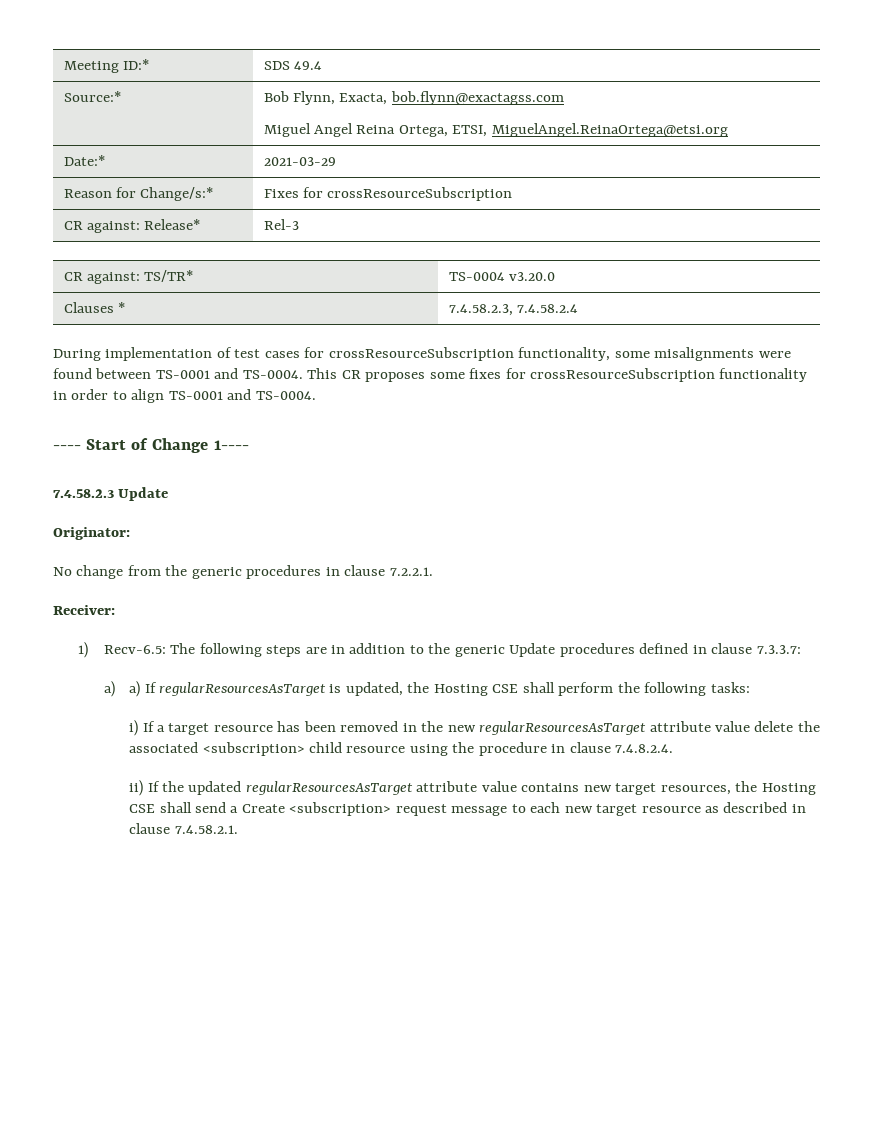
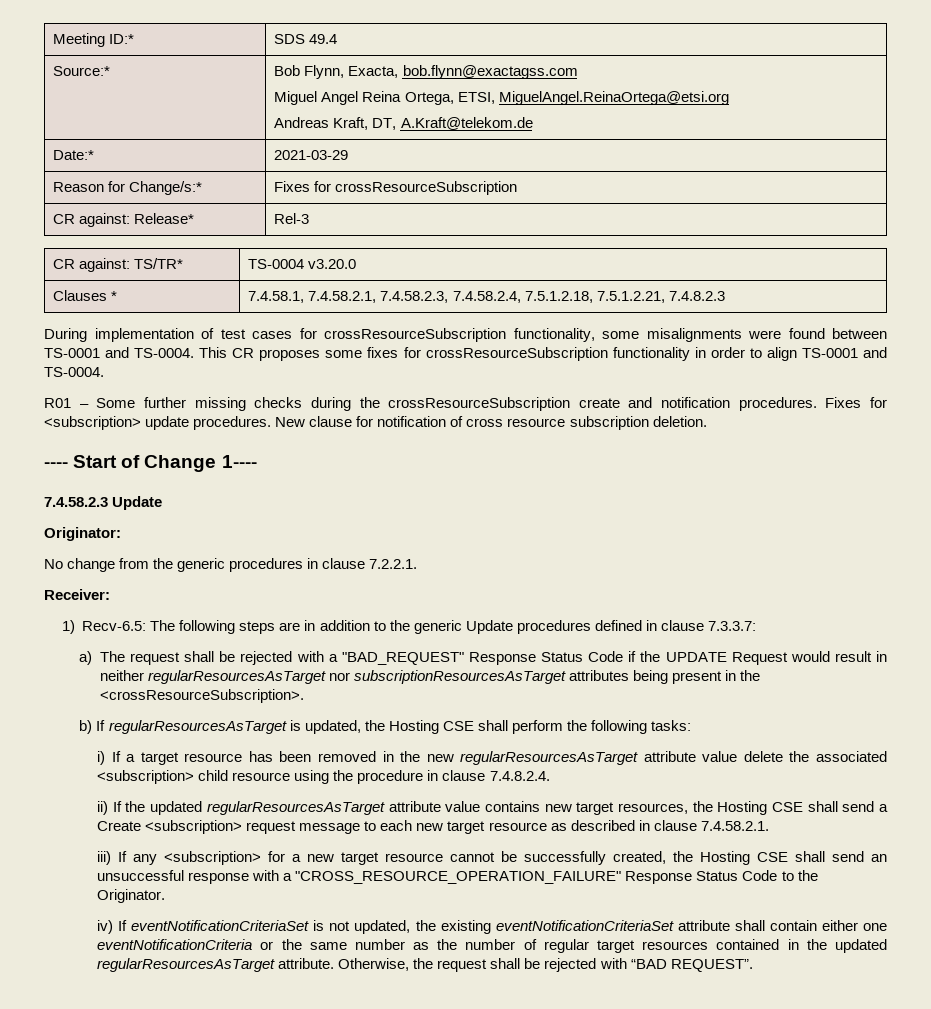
  Source:* | Bob Flynn, Exacta, bob.flynn@exactagss.com
  Miguel Angel Reina Ortega, ETSI, MiguelAngel.ReinaOrtega@etsi.org
+ Andreas Kraft, DT, A.Kraft@telekom.de
- Clauses * | 7.4.58.2.3, 7.4.58.2.4
+ Clauses * | 7.4.58.1, 7.4.58.2.1, 7.4.58.2.3, 7.4.58.2.4, 7.5.1.2.18, 7.5.1.2.21, 7.4.8.2.3
+ R01 – Some further missing checks during the crossResourceSubscription create and notification procedures. Fixes for <subscription> update procedures. New clause for notification of cross resource subscription deletion.
- a) a) If regularResourcesAsTarget is updated, the Hosting CSE shall perform the following tasks:
+ a) The request shall be rejected with a "BAD_REQUEST" Response Status Code if the UPDATE Request would result in neither regularResourcesAsTarget nor subscriptionResourcesAsTarget attributes being present in the <crossResourceSubscription>.
+ b) If regularResourcesAsTarget is updated, the Hosting CSE shall perform the following tasks:
+ iii) If any <subscription> for a new target resource cannot be successfully created, the Hosting CSE shall send an unsuccessful response with a "CROSS_RESOURCE_OPERATION_FAILURE" Response Status Code to the Originator.
+ iv) If eventNotificationCriteriaSet is not updated, the existing eventNotificationCriteriaSet attribute shall contain either one eventNotificationCriteria or the same number as the number of regular target resources contained in the updated regularResourcesAsTarget attribute. Otherwise, the request shall be rejected with “BAD REQUEST”.

